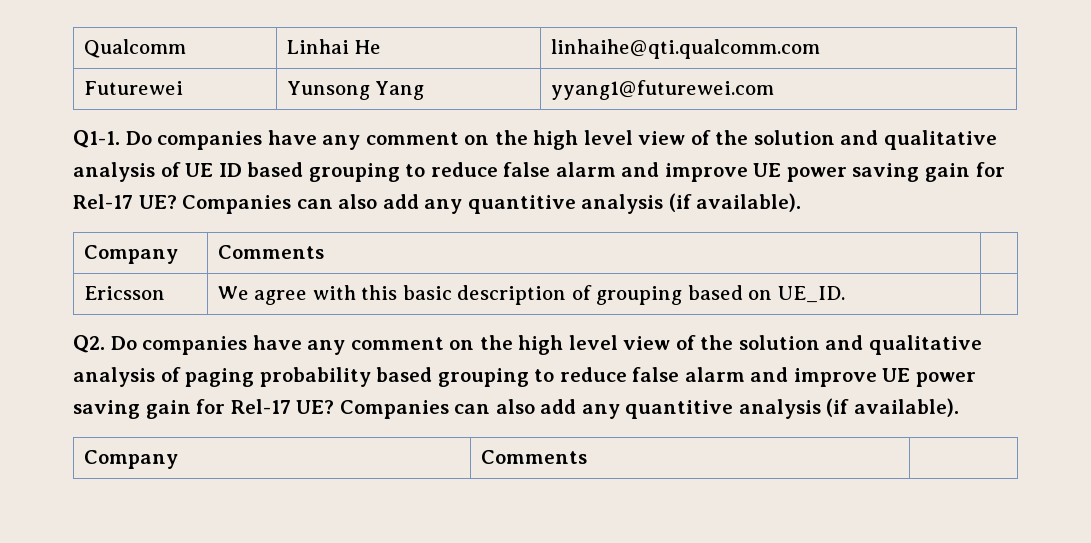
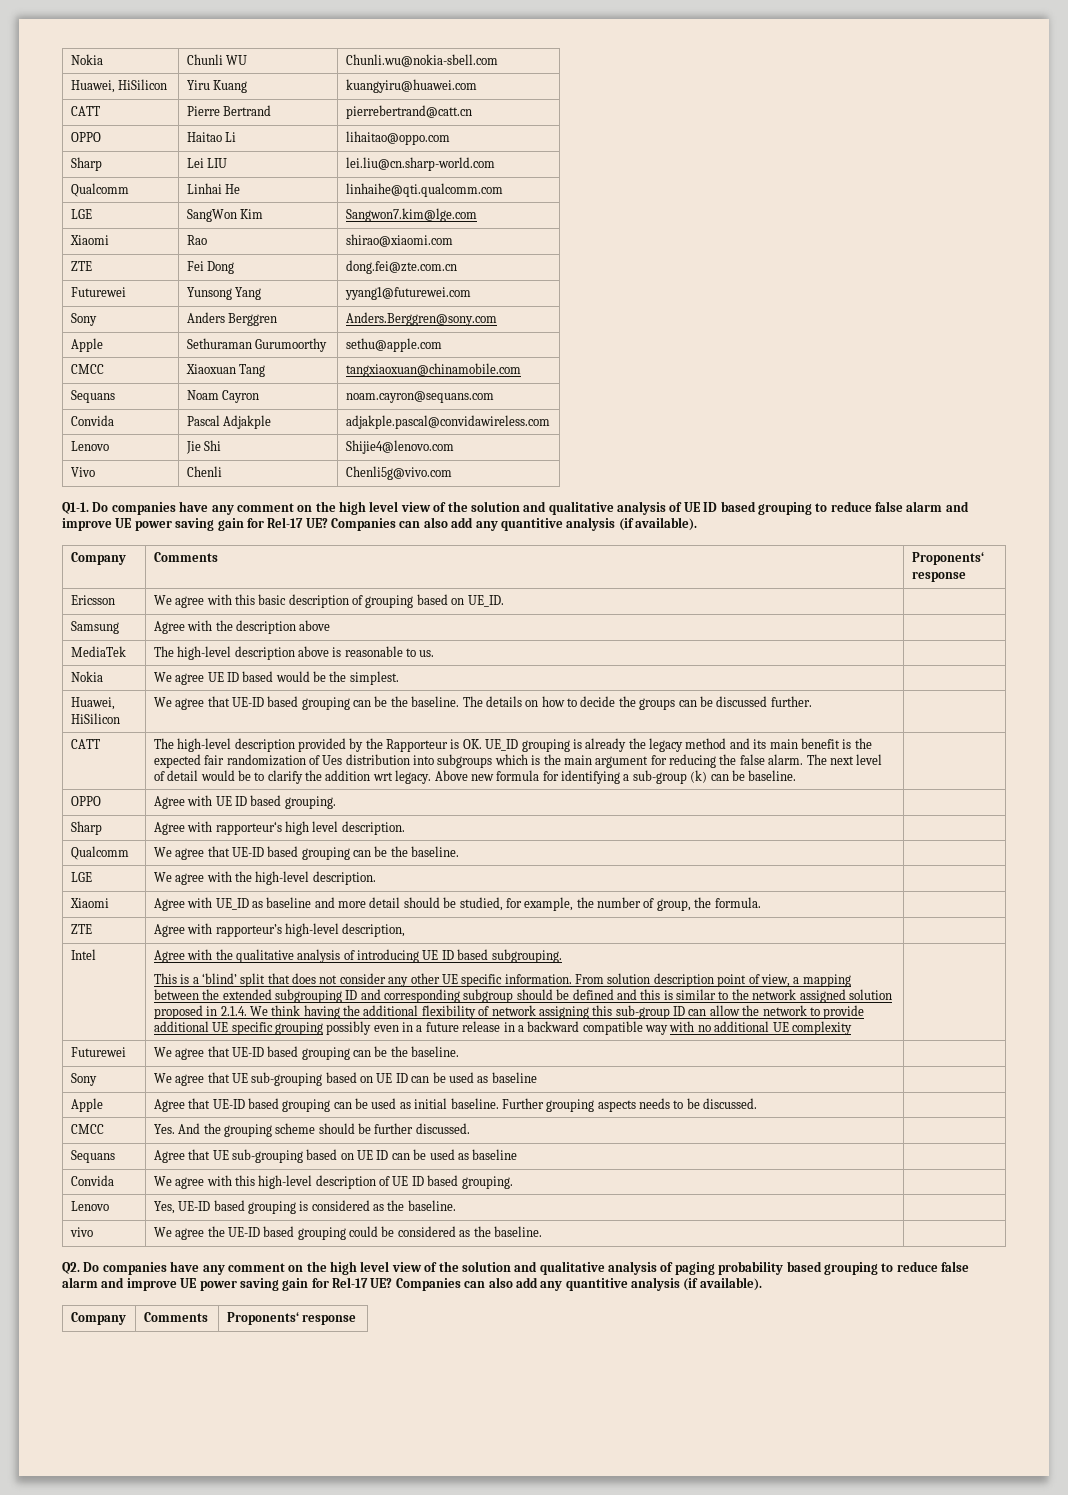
+ Nokia | Chunli WU | Chunli.wu@nokia-sbell.com
+ Huawei, HiSilicon | Yiru Kuang | kuangyiru@huawei.com
+ CATT | Pierre Bertrand | pierrebertrand@catt.cn
+ OPPO | Haitao Li | lihaitao@oppo.com
+ Sharp | Lei LIU | lei.liu@cn.sharp-world.com
  Qualcomm | Linhai He | linhaihe@qti.qualcomm.com
+ LGE | SangWon Kim | Sangwon7.kim@lge.com
+ Xiaomi | Rao | shirao@xiaomi.com
+ ZTE | Fei Dong | dong.fei@zte.com.cn
  Futurewei | Yunsong Yang | yyang1@futurewei.com
+ Sony | Anders Berggren | Anders.Berggren@sony.com
+ Apple | Sethuraman Gurumoorthy | sethu@apple.com
+ CMCC | Xiaoxuan Tang | tangxiaoxuan@chinamobile.com
+ Sequans | Noam Cayron | noam.cayron@sequans.com
+ Convida | Pascal Adjakple | adjakple.pascal@convidawireless.com
+ Lenovo | Jie Shi | Shijie4@lenovo.com
+ Vivo | Chenli | Chenli5g@vivo.com
  Do companies have any comment on the high level view of the solution and qualitative analysis of UE ID based grouping to reduce false alarm and improve UE power saving gain for Rel-17 UE? Companies can also add any quantitive analysis (if available).
- Company | Comments |
+ Company | Comments | Proponents‘ response
+ Samsung | Agree with the description above |
+ MediaTek | The high-level description above is reasonable to us. |
+ Nokia | We agree UE ID based would be the simplest. |
+ Huawei, HiSilicon | We agree that UE-ID based grouping can be the baseline. The details on how to decide the groups can be discussed further. |
+ CATT | The high-level description provided by the Rapporteur is OK. UE_ID grouping is already the legacy method and its main benefit is the expected fair randomization of Ues distribution into subgroups which is the main argument for reducing the false alarm. The next level of detail would be to clarify the addition wrt legacy. Above new formula for identifying a sub-group (k) can be baseline. |
+ OPPO | Agree with UE ID based grouping. |
+ Sharp | Agree with rapporteur‘s high level description. |
+ Qualcomm | We agree that UE-ID based grouping can be the baseline. |
+ LGE | We agree with the high-level description. |
+ Xiaomi | Agree with UE_ID as baseline and more detail should be studied, for example, the number of group, the formula. |
+ ZTE | Agree with rapporteur’s high-level description, |
+ Intel | Agree with the qualitative analysis of introducing UE ID based subgrouping.
+ This is a ‘blind’ split that does not consider any other UE specific information. From solution description point of view, a mapping between the extended subgrouping ID and corresponding subgroup should be defined and this is similar to the network assigned solution proposed in 2.1.4. We think having the additional flexibility of network assigning this sub-group ID can allow the network to provide additional UE specific grouping possibly even in a future release in a backward compatible way with no additional UE complexity |
+ Futurewei | We agree that UE-ID based grouping can be the baseline. |
+ Sony | We agree that UE sub-grouping based on UE ID can be used as baseline |
+ Apple | Agree that UE-ID based grouping can be used as initial baseline. Further grouping aspects needs to be discussed. |
+ CMCC | Yes. And the grouping scheme should be further discussed. |
+ Sequans | Agree that UE sub-grouping based on UE ID can be used as baseline |
+ Convida | We agree with this high-level description of UE ID based grouping. |
+ Lenovo | Yes, UE-ID based grouping is considered as the baseline. |
+ vivo | We agree the UE-ID based grouping could be considered as the baseline. |
  Q2. Do companies have any comment on the high level view of the solution and qualitative analysis of paging probability based grouping to reduce false alarm and improve UE power saving gain for Rel-17 UE? Companies can also add any quantitive analysis (if available).
- Company | Comments |
+ Company | Comments | Proponents‘ response

